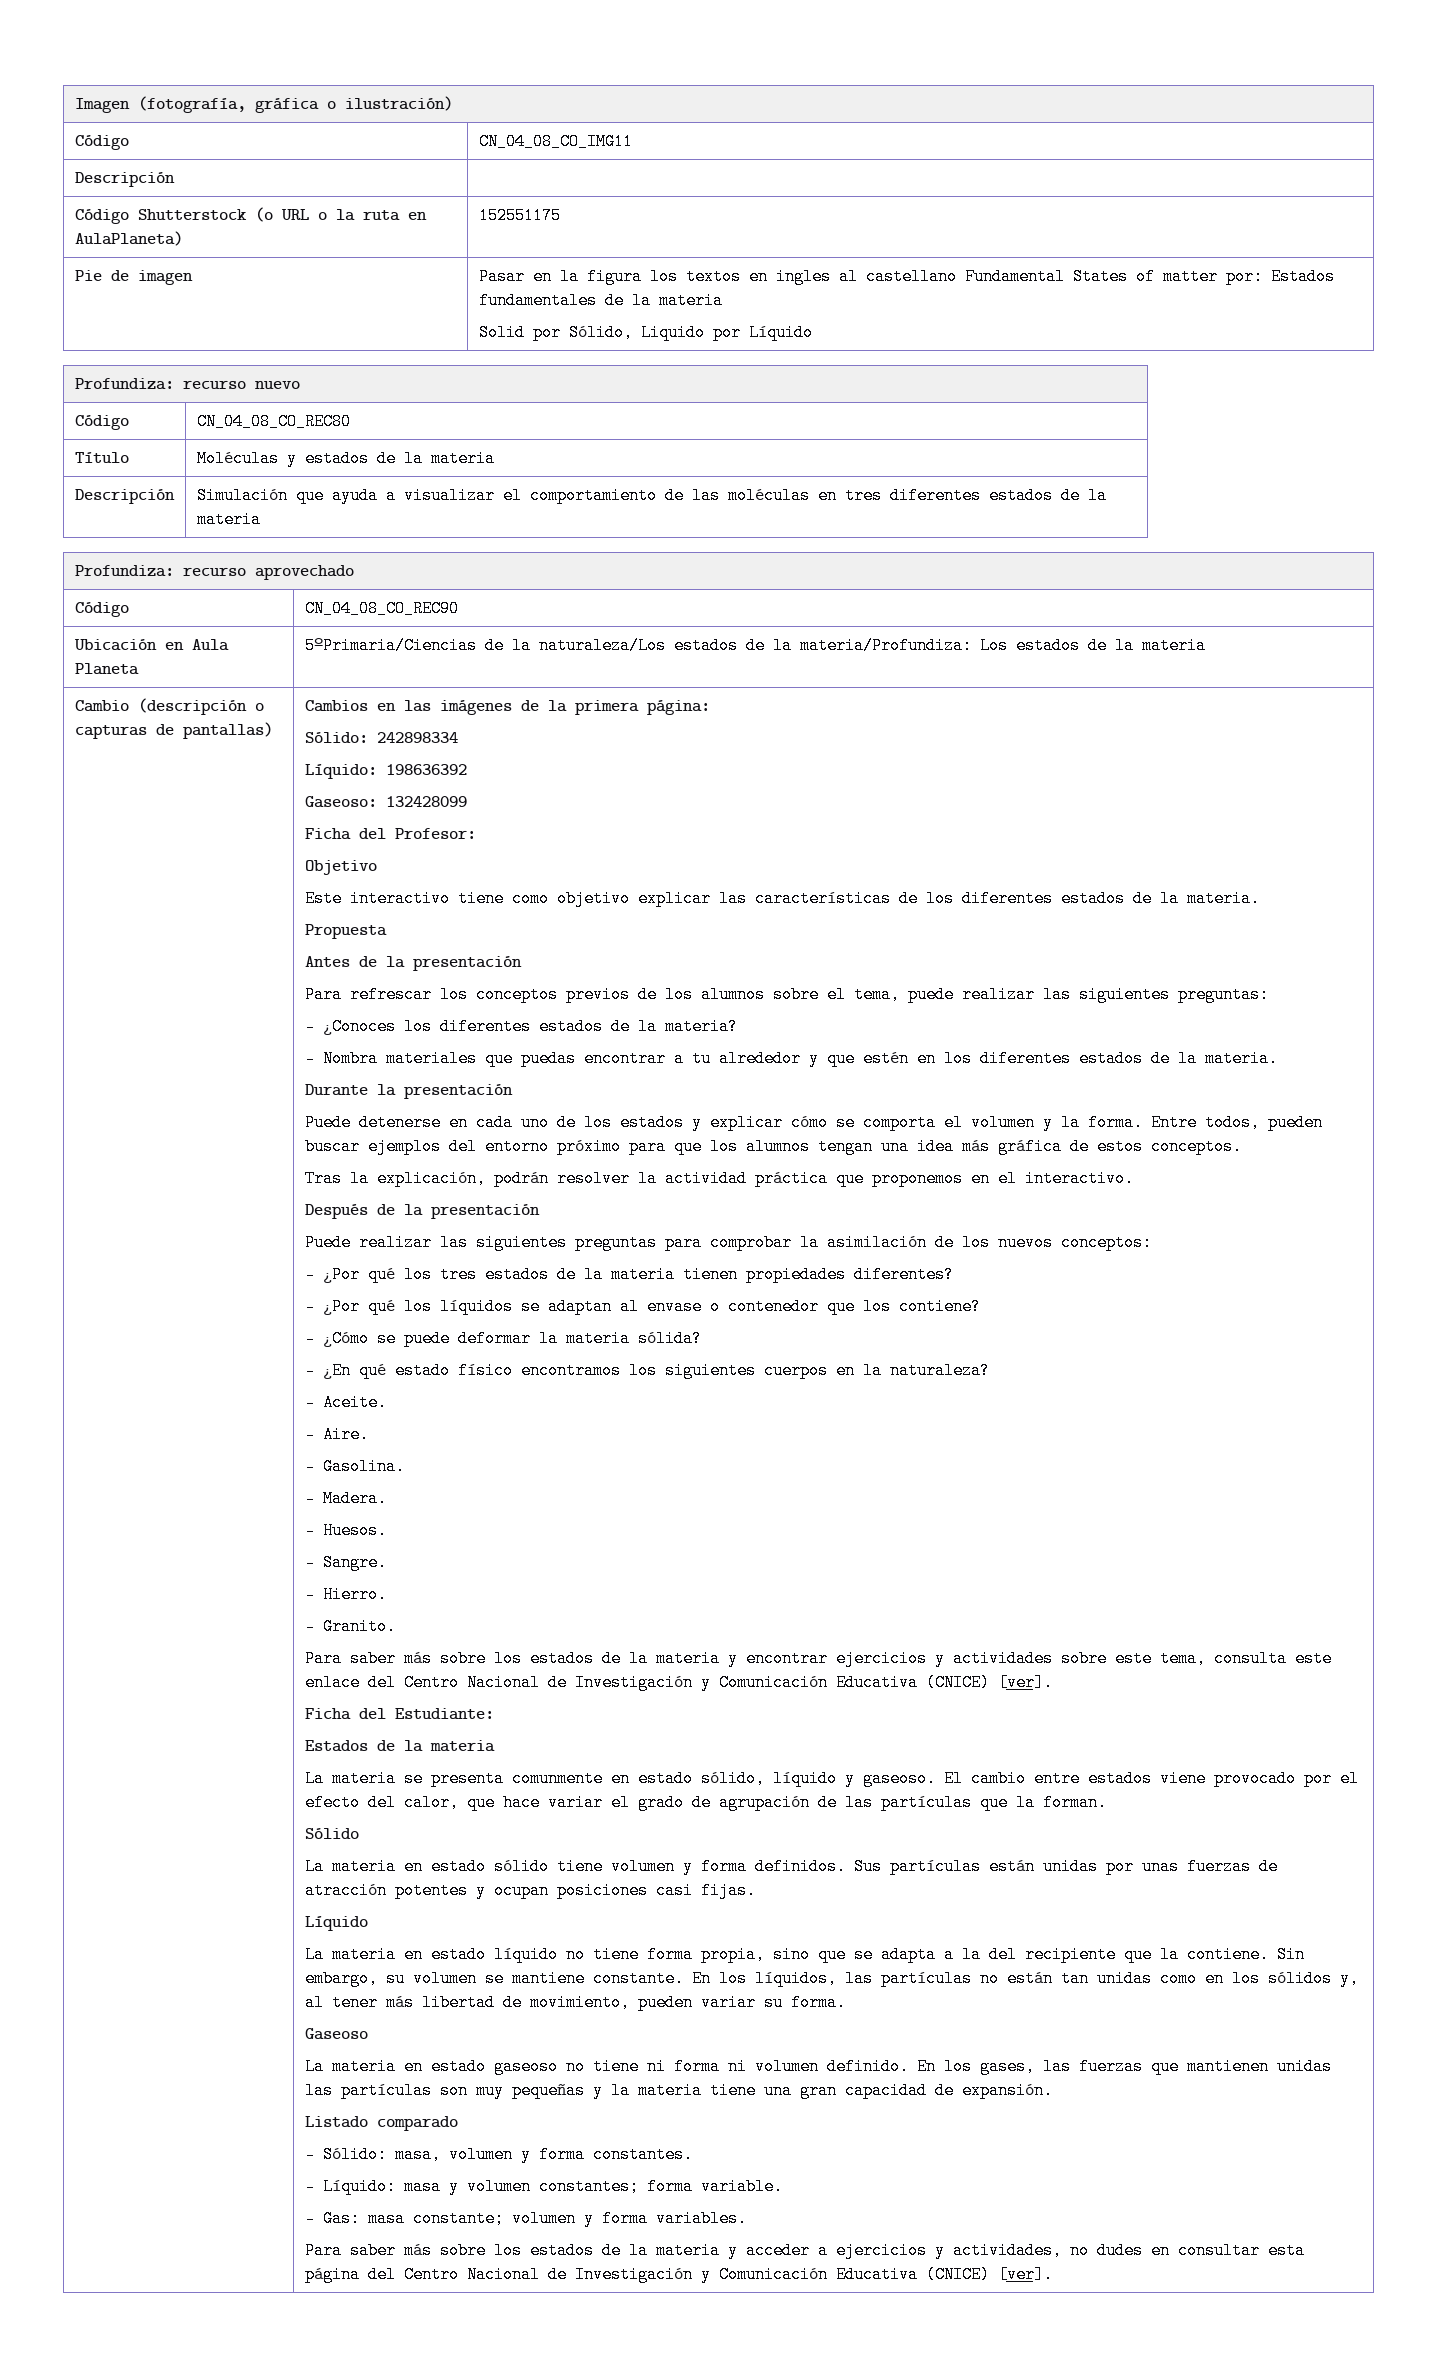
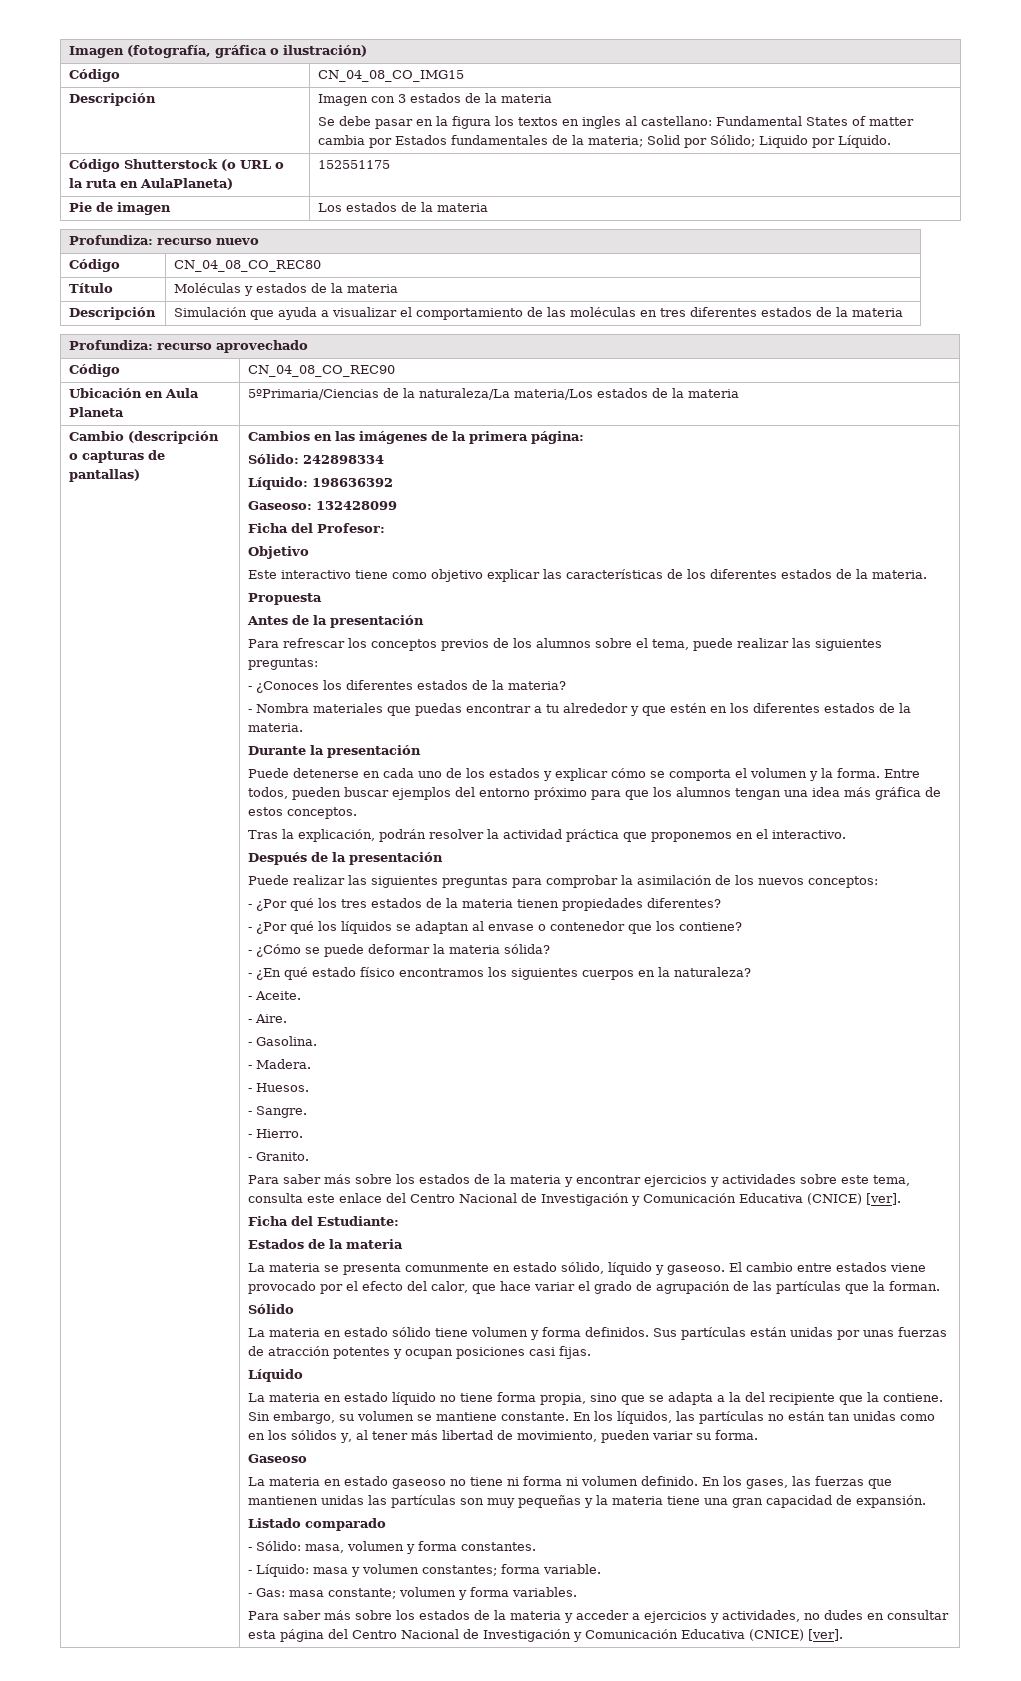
- Código | CN_04_08_CO_IMG11
- Descripción |
+ Código | CN_04_08_CO_IMG15
+ Descripción | Imagen con 3 estados de la materia
+ Se debe pasar en la figura los textos en ingles al castellano: Fundamental States of matter cambia por Estados fundamentales de la materia; Solid por Sólido; Liquido por Líquido.
- Pie de imagen | Pasar en la figura los textos en ingles al castellano Fundamental States of matter por: Estados fundamentales de la materia
- Solid por Sólido, Liquido por Líquido
+ Pie de imagen | Los estados de la materia
- Ubicación en Aula Planeta | 5ºPrimaria/Ciencias de la naturaleza/Los estados de la materia/Profundiza: Los estados de la materia
+ Ubicación en Aula Planeta | 5ºPrimaria/Ciencias de la naturaleza/La materia/Los estados de la materia

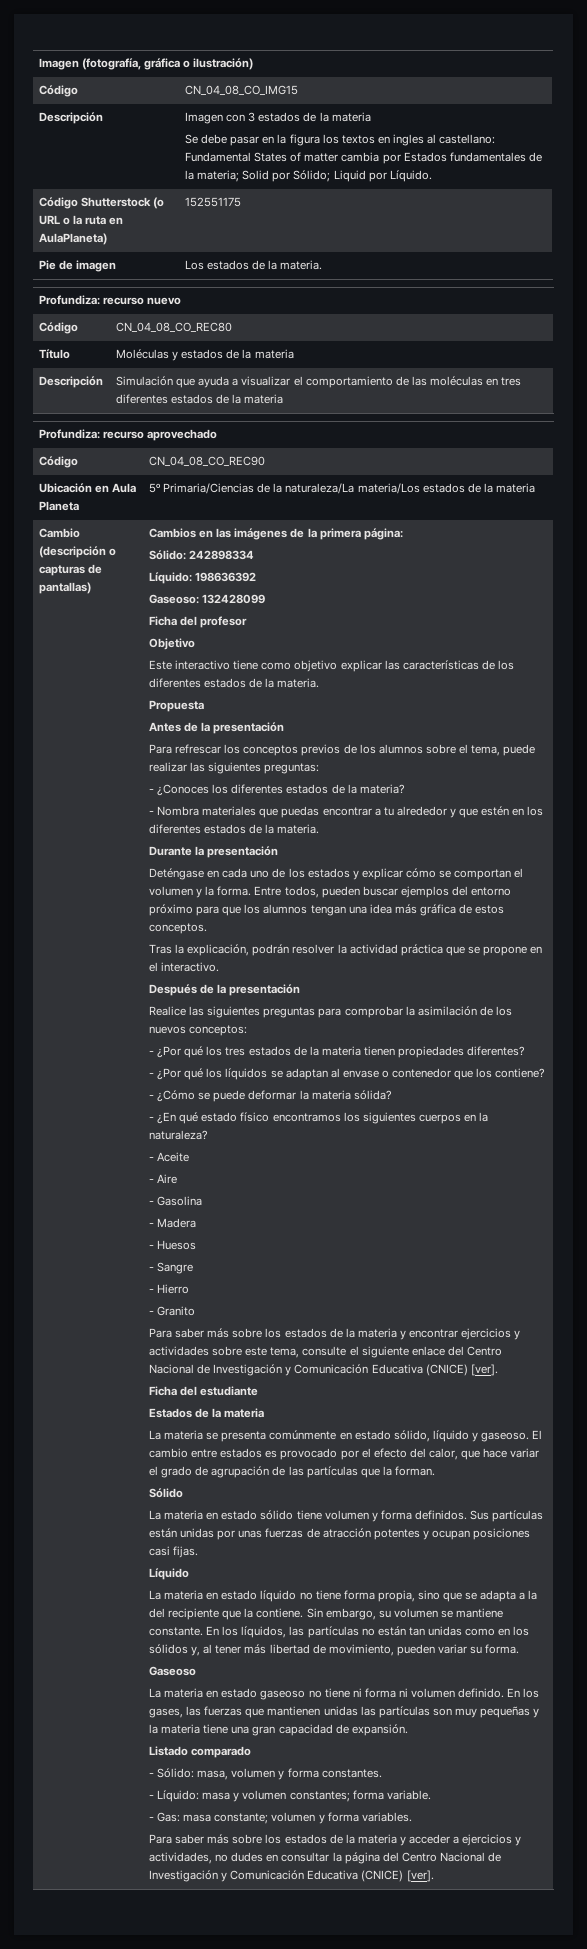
  Descripción | Imagen con 3 estados de la materia
- Se debe pasar en la figura los textos en ingles al castellano: Fundamental States of matter cambia por Estados fundamentales de la materia; Solid por Sólido; Liquido por Líquido.
+ Se debe pasar en la figura los textos en ingles al castellano: Fundamental States of matter cambia por Estados fundamentales de la materia; Solid por Sólido; Liquid por Líquido.
- Pie de imagen | Los estados de la materia
+ Pie de imagen | Los estados de la materia.
- Ubicación en Aula Planeta | 5ºPrimaria/Ciencias de la naturaleza/La materia/Los estados de la materia
+ Ubicación en Aula Planeta | 5º Primaria/Ciencias de la naturaleza/La materia/Los estados de la materia
- Ficha del Profesor:
+ Ficha del profesor
- Puede detenerse en cada uno de los estados y explicar cómo se comporta el volumen y la forma.
+ Deténgase en cada uno de los estados y explicar cómo se comportan el volumen y la forma.
- Tras la explicación, podrán resolver la actividad práctica que proponemos en el interactivo.
+ Tras la explicación, podrán resolver la actividad práctica que se propone en el interactivo.
- Puede realizar las siguientes preguntas para comprobar la asimilación de los nuevos conceptos:
+ Realice las siguientes preguntas para comprobar la asimilación de los nuevos conceptos:
- - Aceite.
- - Aire.
- - Gasolina.
- - Madera.
- - Huesos.
- - Sangre.
- - Hierro.
- - Granito.
+ - Aceite
+ - Aire
+ - Gasolina
+ - Madera
+ - Huesos
+ - Sangre
+ - Hierro
+ - Granito
- Para saber más sobre los estados de la materia y encontrar ejercicios y actividades sobre este tema, consulta este enlace del Centro Nacional de Investigación y Comunicación Educativa (CNICE) [ver].
+ Para saber más sobre los estados de la materia y encontrar ejercicios y actividades sobre este tema, consulte el siguiente enlace del Centro Nacional de Investigación y Comunicación Educativa (CNICE) [ver].
- Ficha del Estudiante:
+ Ficha del estudiante
- La materia se presenta comunmente en estado sólido, líquido y gaseoso.
+ La materia se presenta comúnmente en estado sólido, líquido y gaseoso.
- El cambio entre estados viene provocado por el efecto del calor, que hace variar el grado de agrupación de las partículas que la forman.
+ El cambio entre estados es provocado por el efecto del calor, que hace variar el grado de agrupación de las partículas que la forman.
- Para saber más sobre los estados de la materia y acceder a ejercicios y actividades, no dudes en consultar esta página del Centro Nacional de Investigación y Comunicación Educativa (CNICE) [ver].
+ Para saber más sobre los estados de la materia y acceder a ejercicios y actividades, no dudes en consultar la página del Centro Nacional de Investigación y Comunicación Educativa (CNICE) [ver].

